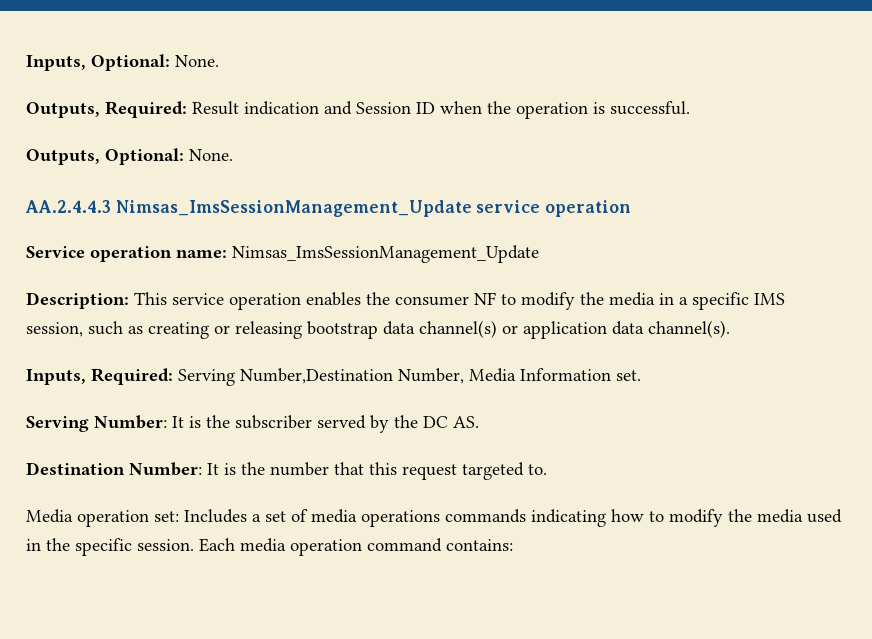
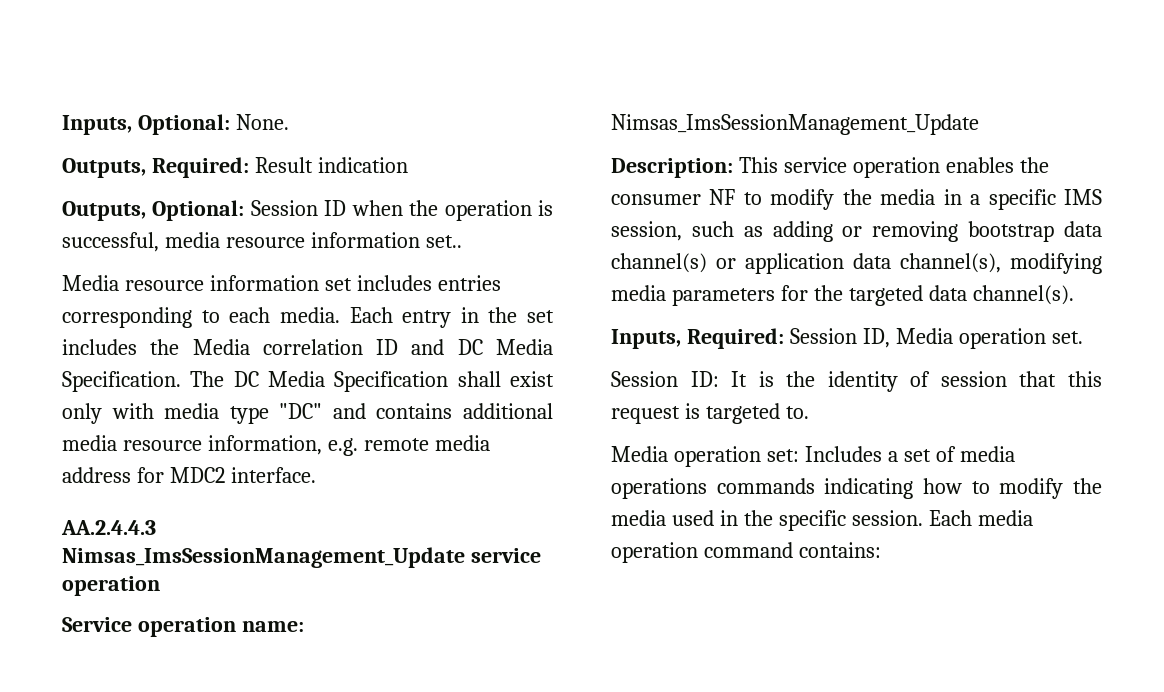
- Outputs, Required: Result indication and Session ID when the operation is successful.
- Outputs, Optional: None.
+ Outputs, Required: Result indication
+ Outputs, Optional: Session ID when the operation is successful, media resource information set..
+ Media resource information set includes entries corresponding to each media. Each entry in the set includes the Media correlation ID and DC Media Specification. The DC Media Specification shall exist only with media type "DC" and contains additional media resource information, e.g. remote media address for MDC2 interface.
- Description: This service operation enables the consumer NF to modify the media in a specific IMS session, such as creating or releasing bootstrap data channel(s) or application data channel(s).
- Inputs, Required: Serving Number,Destination Number, Media Information set.
+ Description: This service operation enables the consumer NF to modify the media in a specific IMS session, such as adding or removing bootstrap data channel(s) or application data channel(s), modifying media parameters for the targeted data channel(s).
+ Inputs, Required: Session ID, Media operation set.
- Serving Number: It is the subscriber served by the DC AS.
- Destination Number: It is the number that this request targeted to.
+ Session ID: It is the identity of session that this request is targeted to.

